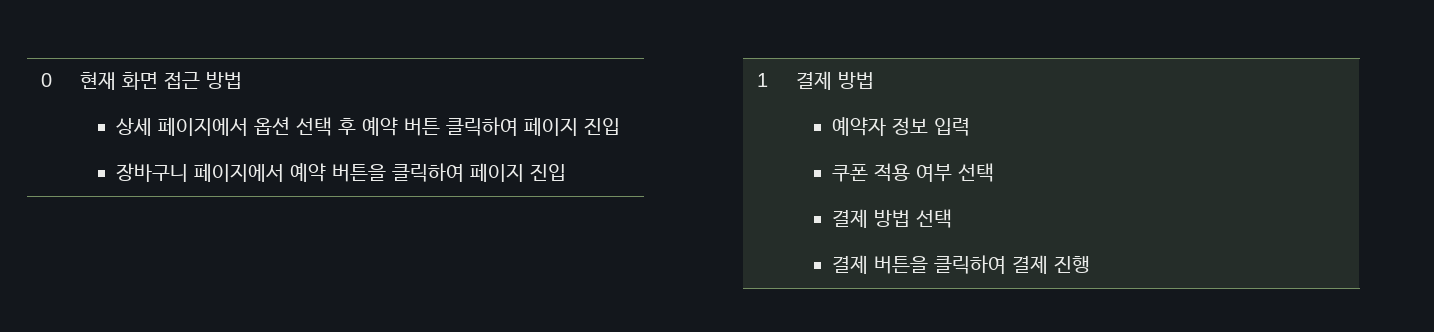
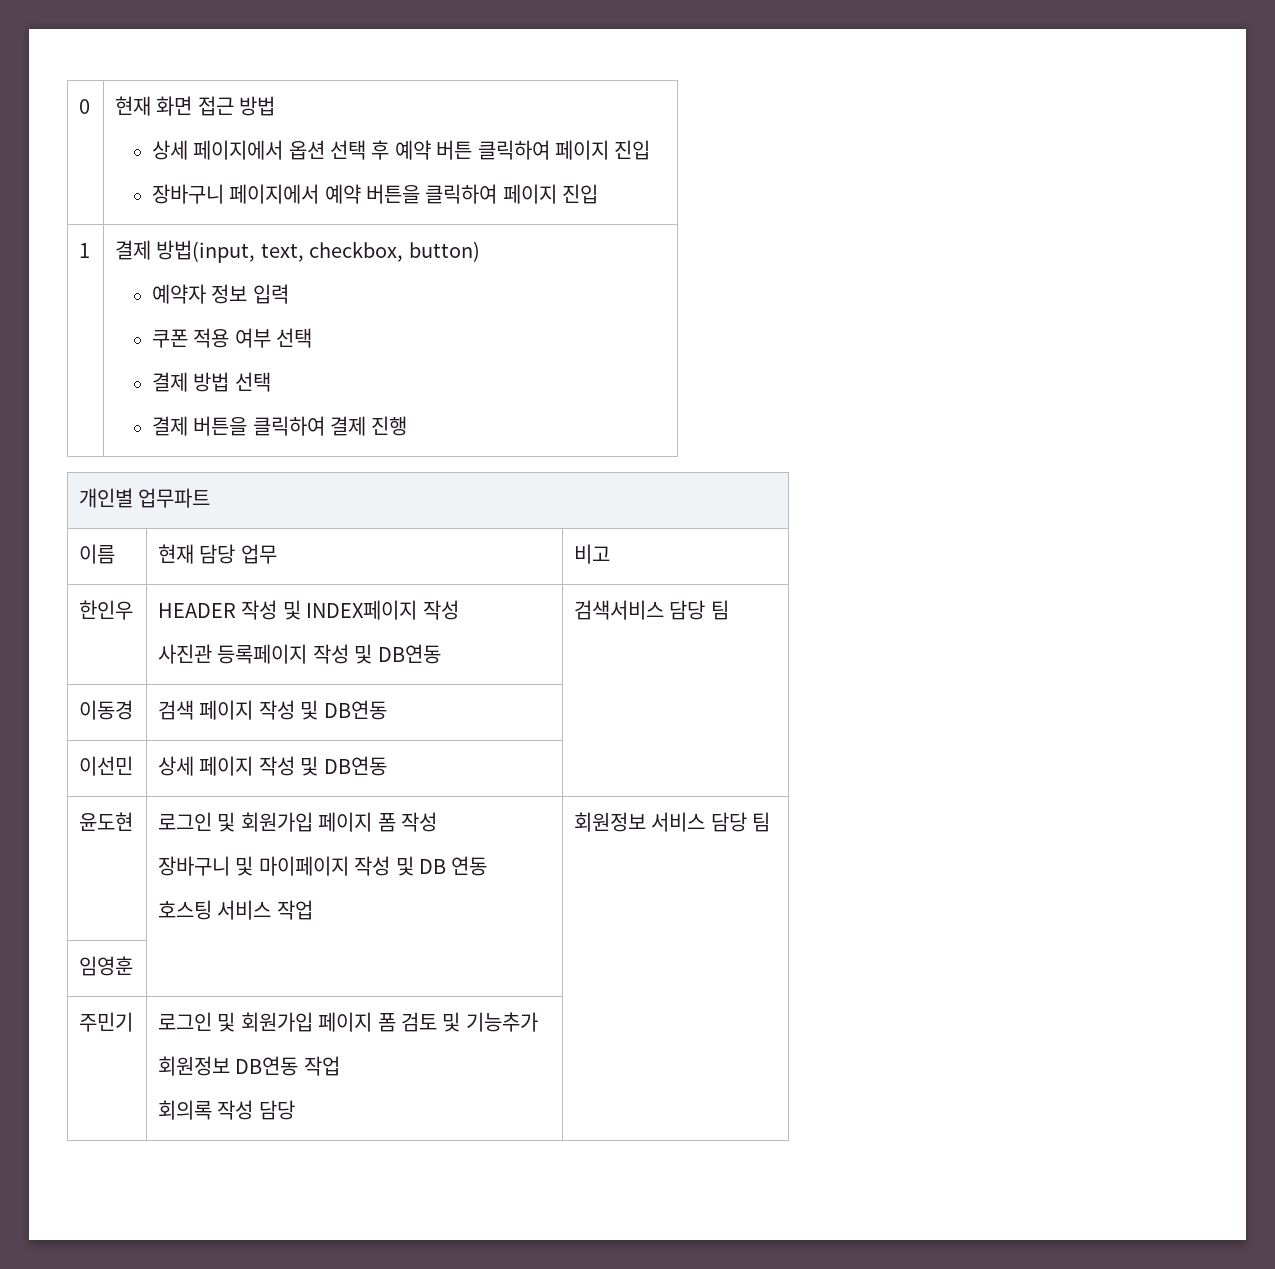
- 1 | 결제 방법
+ 1 | 결제 방법(input, text, checkbox, button)
+ 개인별 업무파트
+ 이름 | 현재 담당 업무 | 비고
+ 한인우 | HEADER 작성 및 INDEX페이지 작성
+ 사진관 등록페이지 작성 및 DB연동 | 검색서비스 담당 팀
+ 이동경 | 검색 페이지 작성 및 DB연동 |
+ 이선민 | 상세 페이지 작성 및 DB연동 |
+ 윤도현 | 로그인 및 회원가입 페이지 폼 작성
+ 장바구니 및 마이페이지 작성 및 DB 연동
+ 호스팅 서비스 작업 | 회원정보 서비스 담당 팀
+ 임영훈 | |
+ 주민기 | 로그인 및 회원가입 페이지 폼 검토 및 기능추가
+ 회원정보 DB연동 작업
+ 회의록 작성 담당 |

